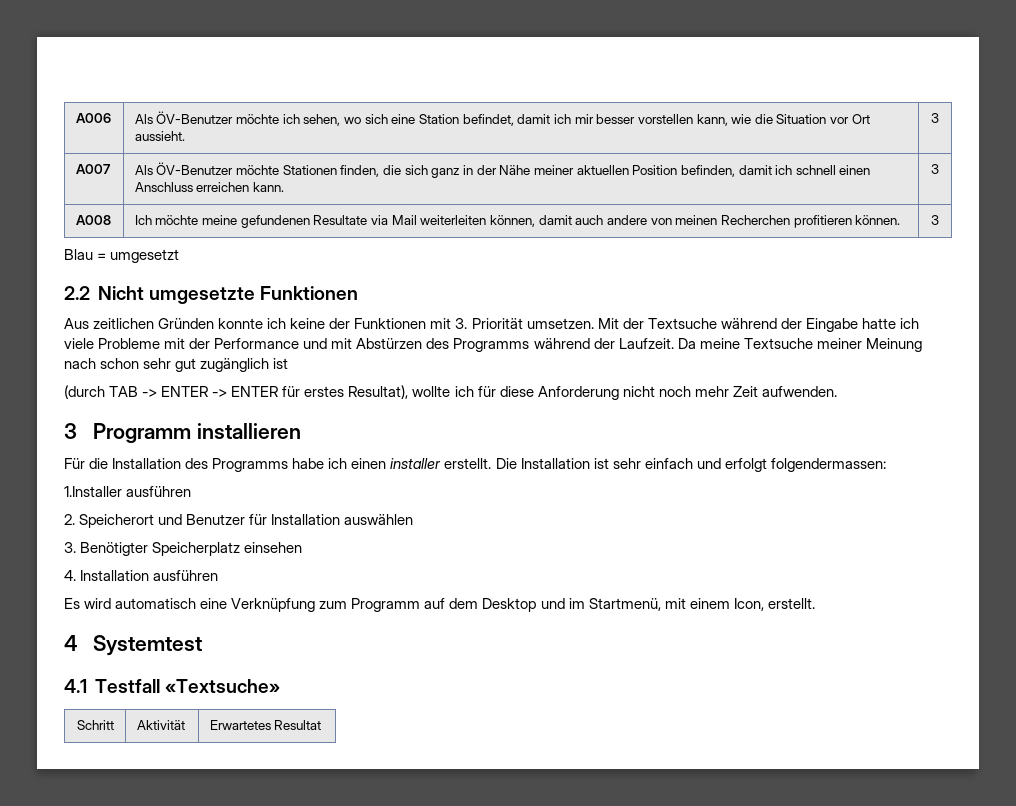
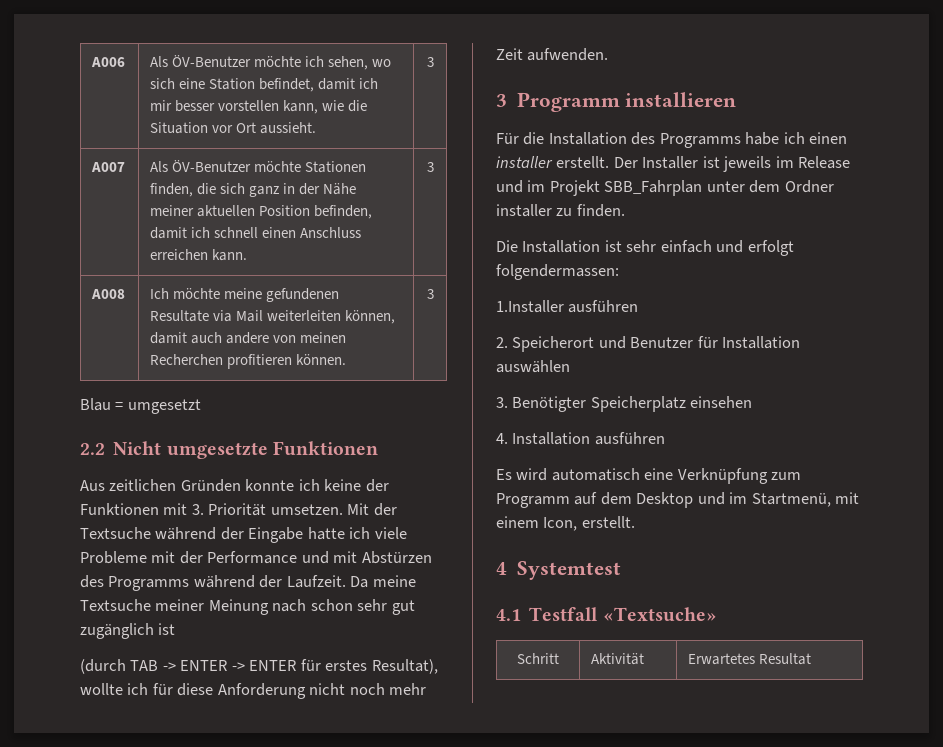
- Für die Installation des Programms habe ich einen installer erstellt. Die Installation ist sehr einfach und erfolgt folgendermassen:
+ Für die Installation des Programms habe ich einen installer erstellt. Der Installer ist jeweils im Release und im Projekt SBB_Fahrplan unter dem Ordner installer zu finden.
+ Die Installation ist sehr einfach und erfolgt folgendermassen:

